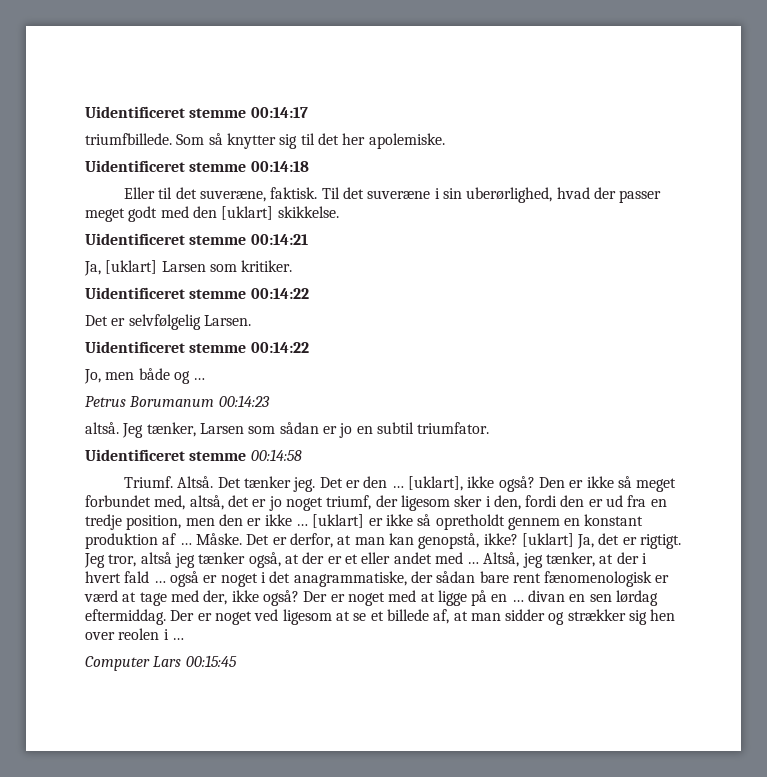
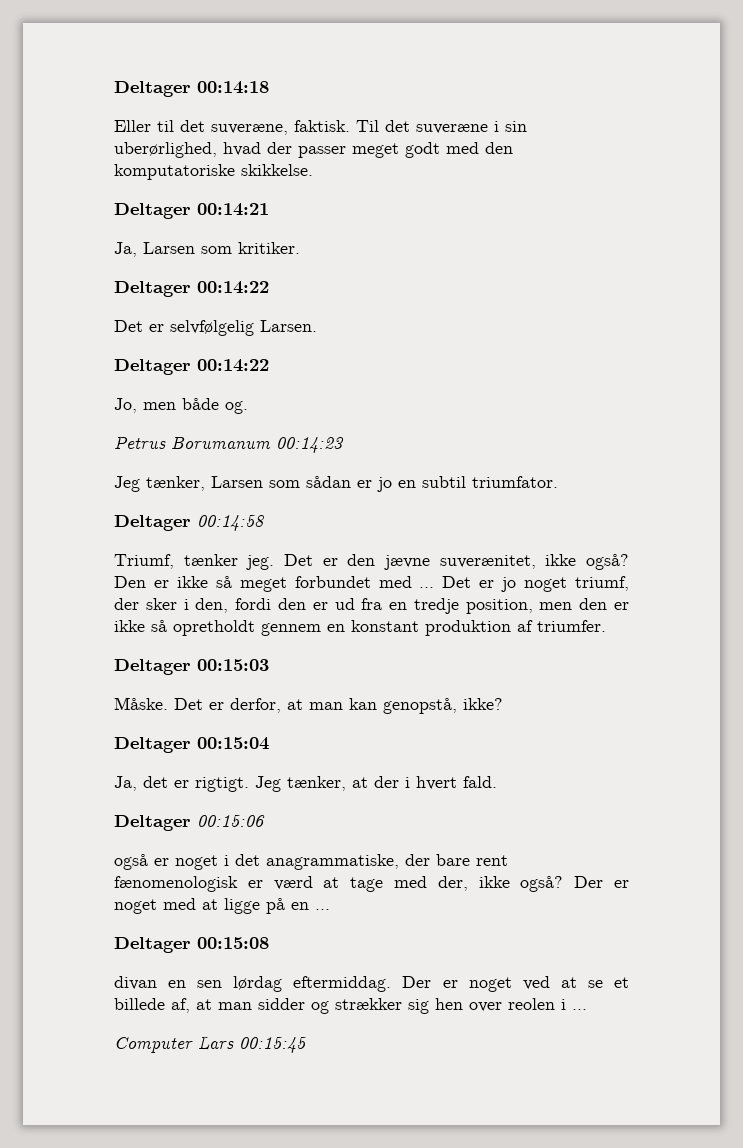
- Uidentificeret stemme 00:14:17
- triumfbillede. Som så knytter sig til det her apolemiske.
- Uidentificeret stemme 00:14:18
+ Deltager 00:14:18
- Til det suveræne i sin uberørlighed, hvad der passer meget godt med den [uklart] skikkelse.
+ Til det suveræne i sin uberørlighed, hvad der passer meget godt med den komputatoriske skikkelse.
- Uidentificeret stemme 00:14:21
+ Deltager 00:14:21
- Ja, [uklart] Larsen som kritiker.
- Uidentificeret stemme 00:14:22
+ Ja, Larsen som kritiker.
+ Deltager 00:14:22
  Det er selvfølgelig Larsen.
- Uidentificeret stemme 00:14:22
+ Deltager 00:14:22
- Jo, men både og …
+ Jo, men både og.
- altså.
- Uidentificeret stemme 00:14:58
+ Deltager 00:14:58
- Triumf. Altså. Det tænker jeg.
+ Triumf, tænker jeg.
- Det er den … [uklart], ikke også?
+ Det er den jævne suverænitet, ikke også?
- Den er ikke så meget forbundet med, altså, det er jo noget triumf, der ligesom sker i den, fordi den er ud fra en tredje position, men den er ikke … [uklart] er ikke så opretholdt gennem en konstant produktion af … Måske.
+ Den er ikke så meget forbundet med … Det er jo noget triumf, der sker i den, fordi den er ud fra en tredje position, men den er ikke så opretholdt gennem en konstant produktion af triumfer.
+ Deltager 00:15:03
+ Måske.
- Det er derfor, at man kan genopstå, ikke? [uklart] Ja, det er rigtigt.
+ Det er derfor, at man kan genopstå, ikke?
+ Deltager 00:15:04
+ Ja, det er rigtigt.
- Jeg tror, altså jeg tænker også, at der er et eller andet med … Altså, jeg tænker, at der i hvert fald … også er noget i det anagrammatiske, der sådan bare rent fænomenologisk er værd at tage med der, ikke også?
+ Jeg tænker, at der i hvert fald.
+ Deltager 00:15:06
+ også er noget i det anagrammatiske, der bare rent fænomenologisk er værd at tage med der, ikke også?
- Der er noget med at ligge på en … divan en sen lørdag eftermiddag.
+ Der er noget med at ligge på en …
+ Deltager 00:15:08
+ divan en sen lørdag eftermiddag.
- Der er noget ved ligesom at se et billede af, at man sidder og strækker sig hen over reolen i …
+ Der er noget ved at se et billede af, at man sidder og strækker sig hen over reolen i …

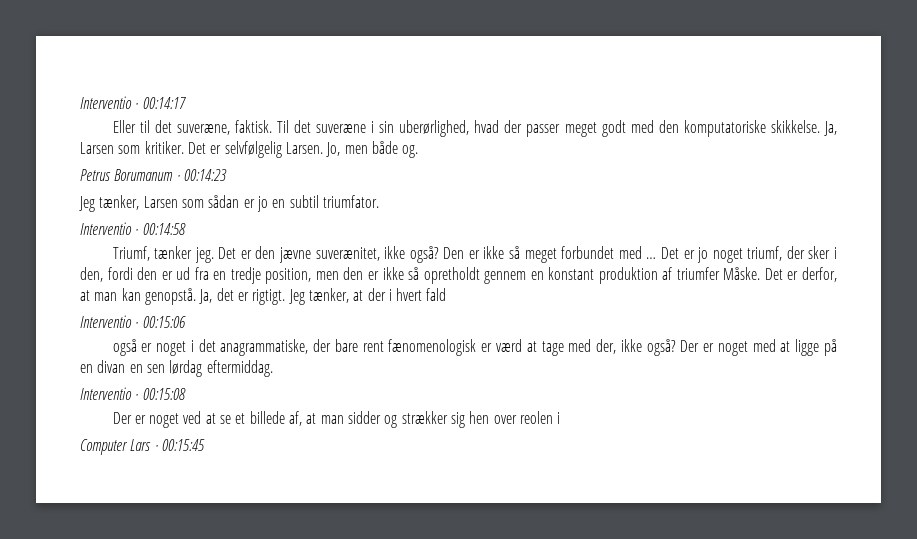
- Deltager 00:14:18
+ Interventio · 00:14:17
- Til det suveræne i sin uberørlighed, hvad der passer meget godt med den komputatoriske skikkelse.
- Deltager 00:14:21
- Ja, Larsen som kritiker.
- Deltager 00:14:22
- Det er selvfølgelig Larsen.
- Deltager 00:14:22
- Jo, men både og.
+ Til det suveræne i sin uberørlighed, hvad der passer meget godt med den komputatoriske skikkelse. Ja, Larsen som kritiker. Det er selvfølgelig Larsen. Jo, men både og.
- Petrus Borumanum 00:14:23
+ Petrus Borumanum · 00:14:23
- Deltager 00:14:58
+ Interventio · 00:14:58
- Det er jo noget triumf, der sker i den, fordi den er ud fra en tredje position, men den er ikke så opretholdt gennem en konstant produktion af triumfer.
- Deltager 00:15:03
- Måske.
+ Det er jo noget triumf, der sker i den, fordi den er ud fra en tredje position, men den er ikke så opretholdt gennem en konstant produktion af triumfer Måske.
- Det er derfor, at man kan genopstå, ikke?
- Deltager 00:15:04
- Ja, det er rigtigt.
+ Det er derfor, at man kan genopstå. Ja, det er rigtigt.
- Jeg tænker, at der i hvert fald.
- Deltager 00:15:06
+ Jeg tænker, at der i hvert fald
+ Interventio · 00:15:06
- Der er noget med at ligge på en …
- Deltager 00:15:08
- divan en sen lørdag eftermiddag. Der er noget ved at se et billede af, at man sidder og strækker sig hen over reolen i …
+ Der er noget med at ligge på en divan en sen lørdag eftermiddag.
+ Interventio · 00:15:08
+ Der er noget ved at se et billede af, at man sidder og strækker sig hen over reolen i
- Computer Lars 00:15:45
+ Computer Lars · 00:15:45

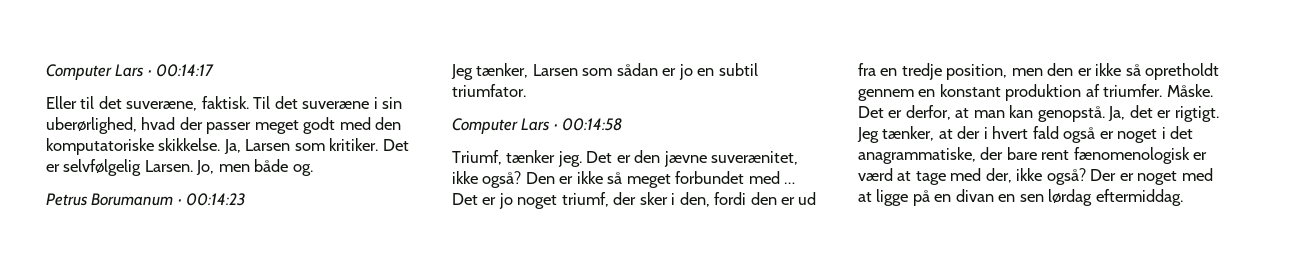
- Interventio · 00:14:17
+ Computer Lars · 00:14:17
- Interventio · 00:14:58
+ Computer Lars · 00:14:58
- Det er jo noget triumf, der sker i den, fordi den er ud fra en tredje position, men den er ikke så opretholdt gennem en konstant produktion af triumfer Måske.
+ Det er jo noget triumf, der sker i den, fordi den er ud fra en tredje position, men den er ikke så opretholdt gennem en konstant produktion af triumfer. Måske.
- Jeg tænker, at der i hvert fald
- Interventio · 00:15:06
- også er noget i det anagrammatiske, der bare rent fænomenologisk er værd at tage med der, ikke også?
+ Jeg tænker, at der i hvert fald også er noget i det anagrammatiske, der bare rent fænomenologisk er værd at tage med der, ikke også?
- Interventio · 00:15:08
- Der er noget ved at se et billede af, at man sidder og strækker sig hen over reolen i
- Computer Lars · 00:15:45

